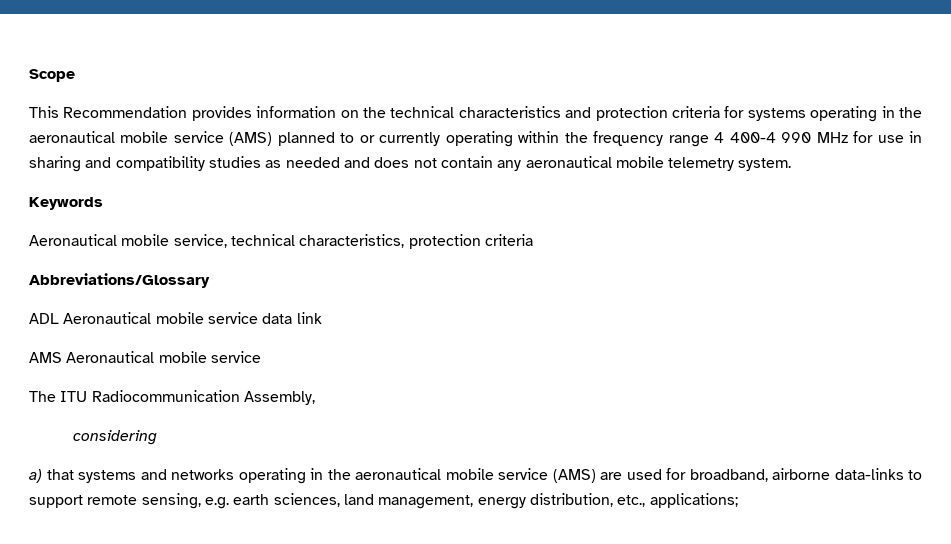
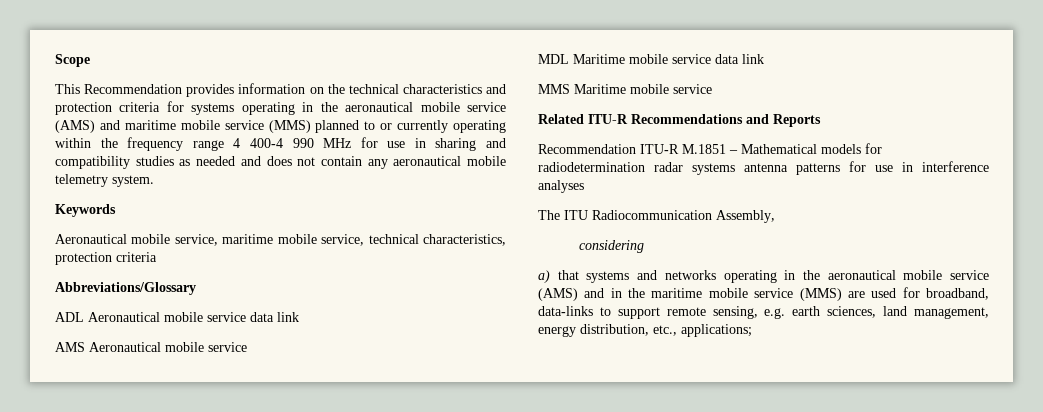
- This Recommendation provides information on the technical characteristics and protection criteria for systems operating in the aeronautical mobile service (AMS) planned to or currently operating within the frequency range 4 400-4 990 MHz for use in sharing and compatibility studies as needed and does not contain any aeronautical mobile telemetry system.
+ This Recommendation provides information on the technical characteristics and protection criteria for systems operating in the aeronautical mobile service (AMS) and maritime mobile service (MMS) planned to or currently operating within the frequency range 4 400-4 990 MHz for use in sharing and compatibility studies as needed and does not contain any aeronautical mobile telemetry system.
- Aeronautical mobile service, technical characteristics, protection criteria
+ Aeronautical mobile service, maritime mobile service, technical characteristics, protection criteria
+ MDL Maritime mobile service data link
+ MMS Maritime mobile service
+ Related ITU-R Recommendations and Reports
+ Recommendation ITU-R M.1851 – Mathematical models for radiodetermination radar systems antenna patterns for use in interference analyses
- a) that systems and networks operating in the aeronautical mobile service (AMS) are used for broadband, airborne data-links to support remote sensing, e.g. earth sciences, land management, energy distribution, etc., applications;
+ a) that systems and networks operating in the aeronautical mobile service (AMS) and in the maritime mobile service (MMS) are used for broadband, data-links to support remote sensing, e.g. earth sciences, land management, energy distribution, etc., applications;

